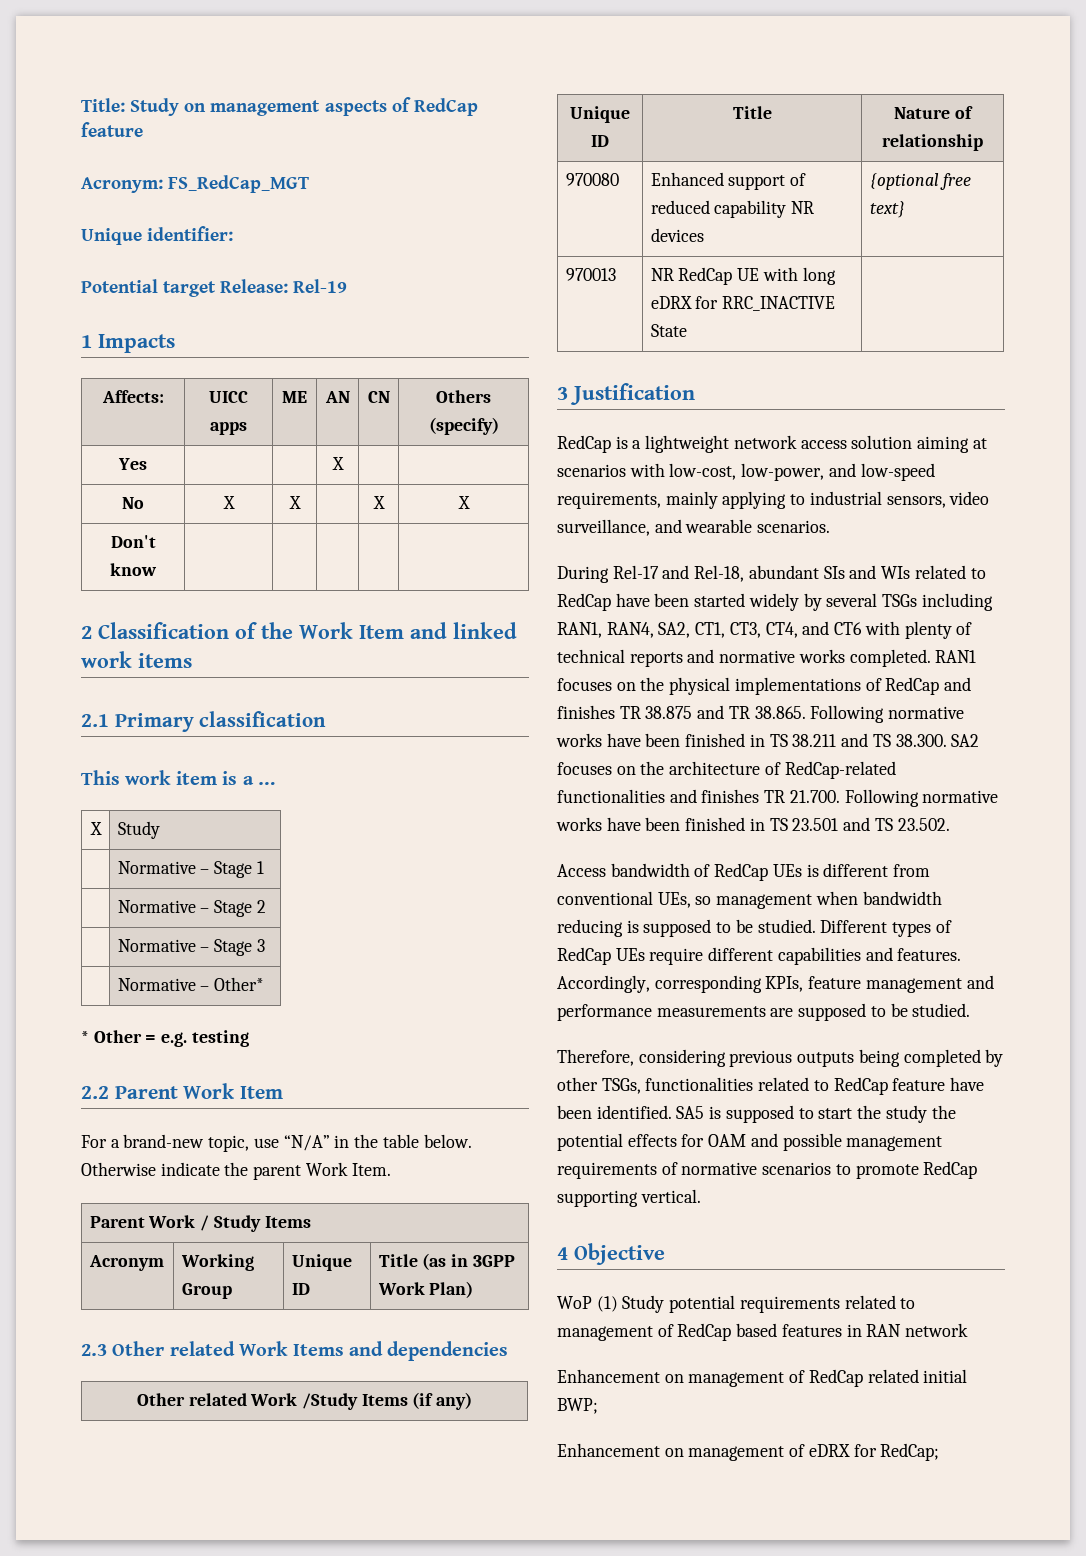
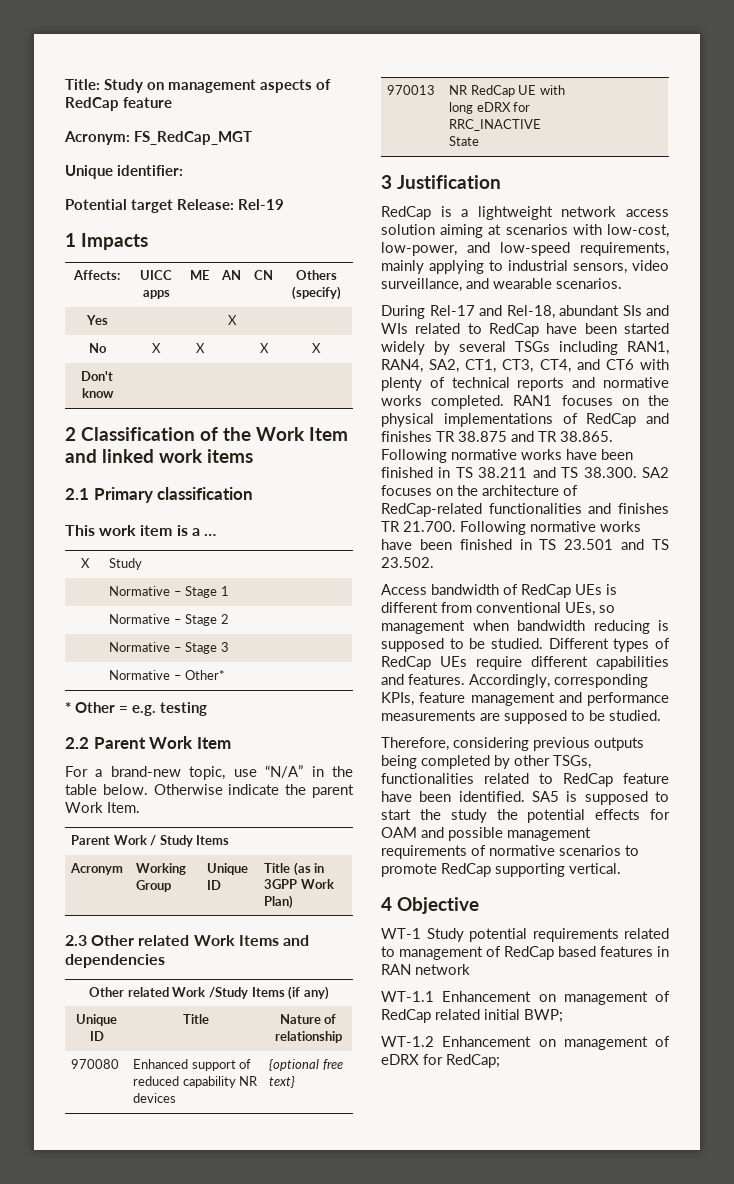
- WoP (1) Study potential requirements related to management of RedCap based features in RAN network
+ WT-1 Study potential requirements related to management of RedCap based features in RAN network
- Enhancement on management of RedCap related initial BWP;
+ WT-1.1 Enhancement on management of RedCap related initial BWP;
- Enhancement on management of eDRX for RedCap;
+ WT-1.2 Enhancement on management of eDRX for RedCap;

